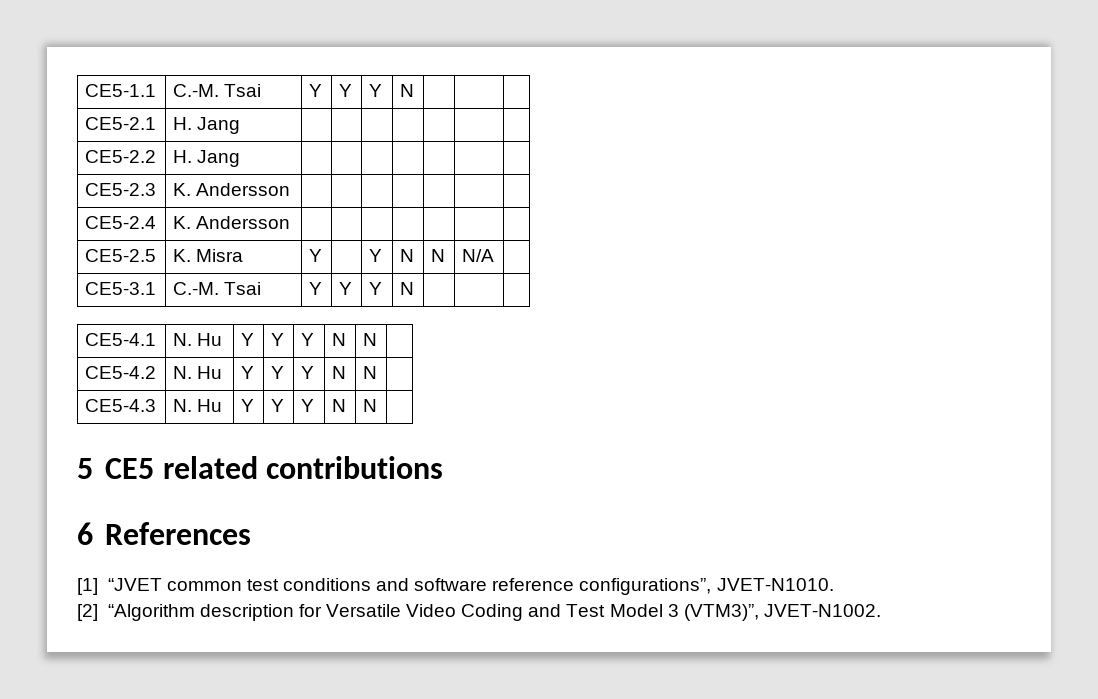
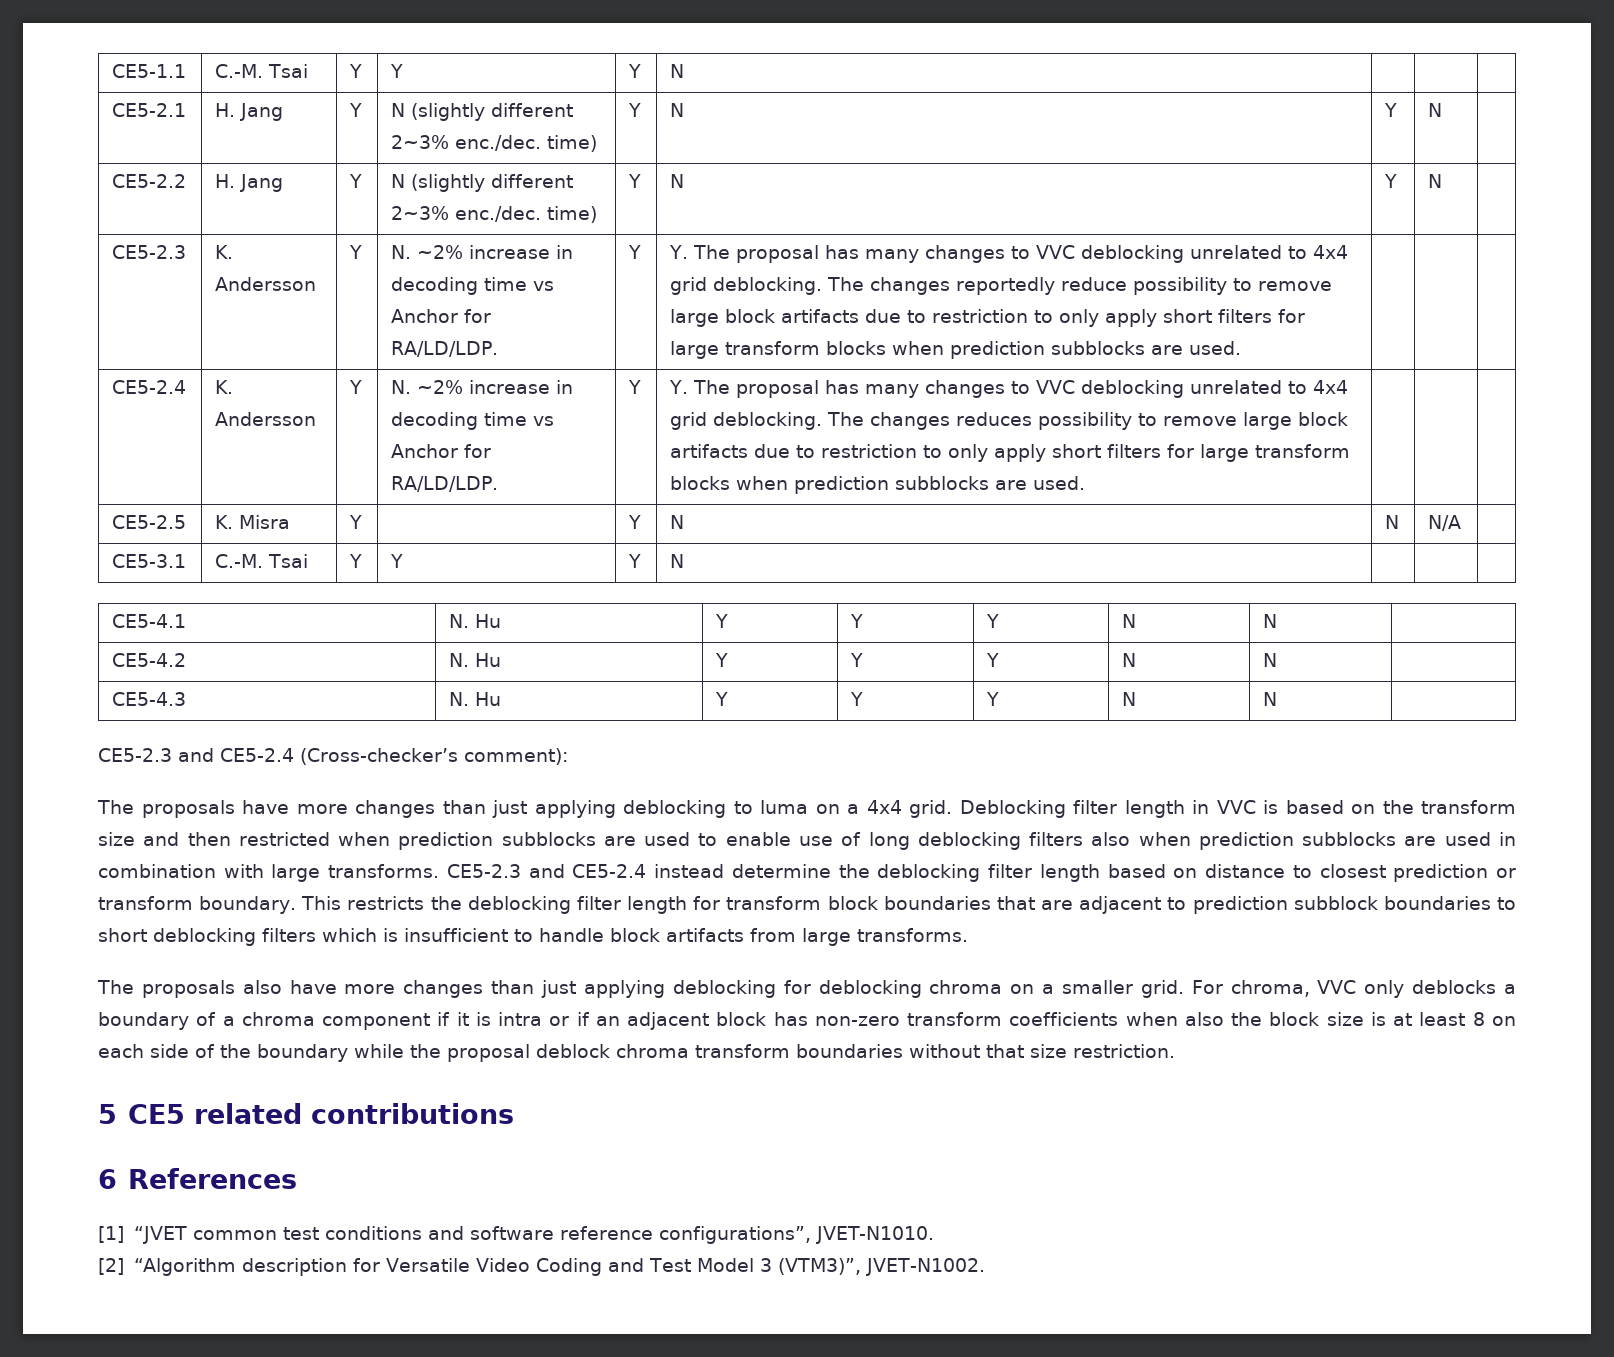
- CE5-2.1 | H. Jang | | | | | | |
- CE5-2.2 | H. Jang | | | | | | |
- CE5-2.3 | K. Andersson | | | | | | |
- CE5-2.4 | K. Andersson | | | | | | |
+ CE5-2.1 | H. Jang | Y | N (slightly different 2~3% enc./dec. time) | Y | N | Y | N |
+ CE5-2.2 | H. Jang | Y | N (slightly different 2~3% enc./dec. time) | Y | N | Y | N |
+ CE5-2.3 | K. Andersson | Y | N. ~2% increase in decoding time vs Anchor for RA/LD/LDP. | Y | Y. The proposal has many changes to VVC deblocking unrelated to 4x4 grid deblocking. The changes reportedly reduce possibility to remove large block artifacts due to restriction to only apply short filters for large transform blocks when prediction subblocks are used. | | |
+ CE5-2.4 | K. Andersson | Y | N. ~2% increase in decoding time vs Anchor for RA/LD/LDP. | Y | Y. The proposal has many changes to VVC deblocking unrelated to 4x4 grid deblocking. The changes reduces possibility to remove large block artifacts due to restriction to only apply short filters for large transform blocks when prediction subblocks are used.
+ CE5-2.3 and CE5-2.4 (Cross-checker’s comment):
+ The proposals have more changes than just applying deblocking to luma on a 4x4 grid. Deblocking filter length in VVC is based on the transform size and then restricted when prediction subblocks are used to enable use of long deblocking filters also when prediction subblocks are used in combination with large transforms. CE5-2.3 and CE5-2.4 instead determine the deblocking filter length based on distance to closest prediction or transform boundary. This restricts the deblocking filter length for transform block boundaries that are adjacent to prediction subblock boundaries to short deblocking filters which is insufficient to handle block artifacts from large transforms.
+ The proposals also have more changes than just applying deblocking for deblocking chroma on a smaller grid. For chroma, VVC only deblocks a boundary of a chroma component if it is intra or if an adjacent block has non-zero transform coefficients when also the block size is at least 8 on each side of the boundary while the proposal deblock chroma transform boundaries without that size restriction.

